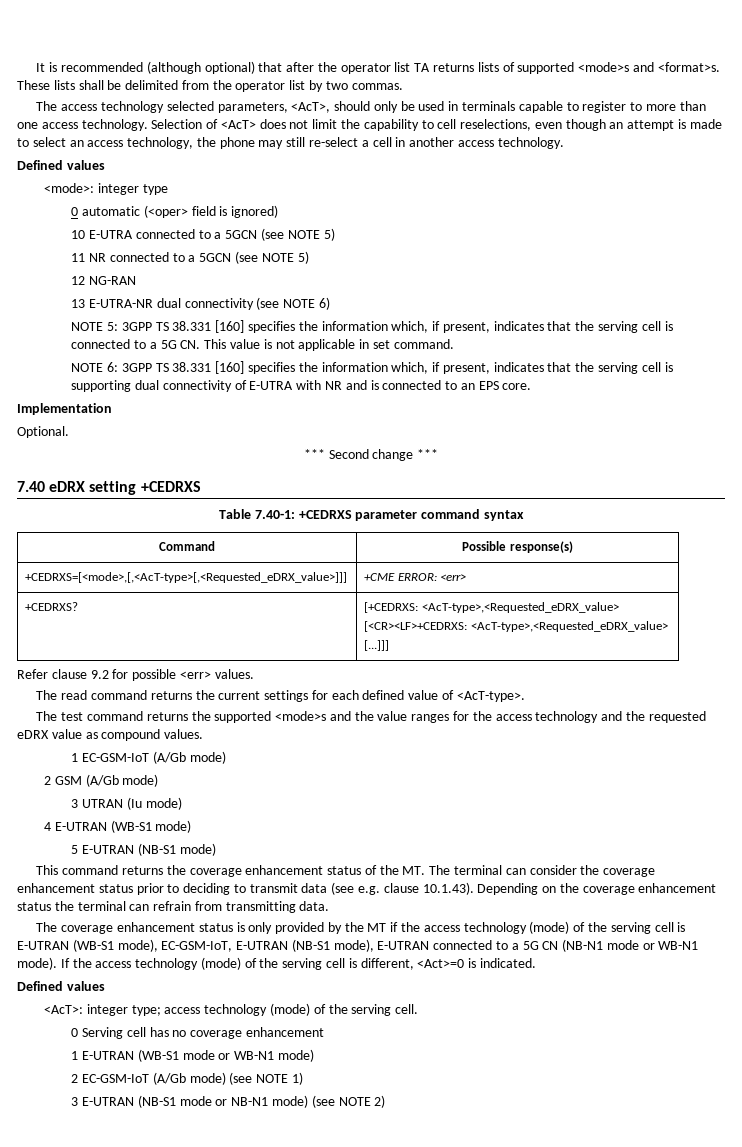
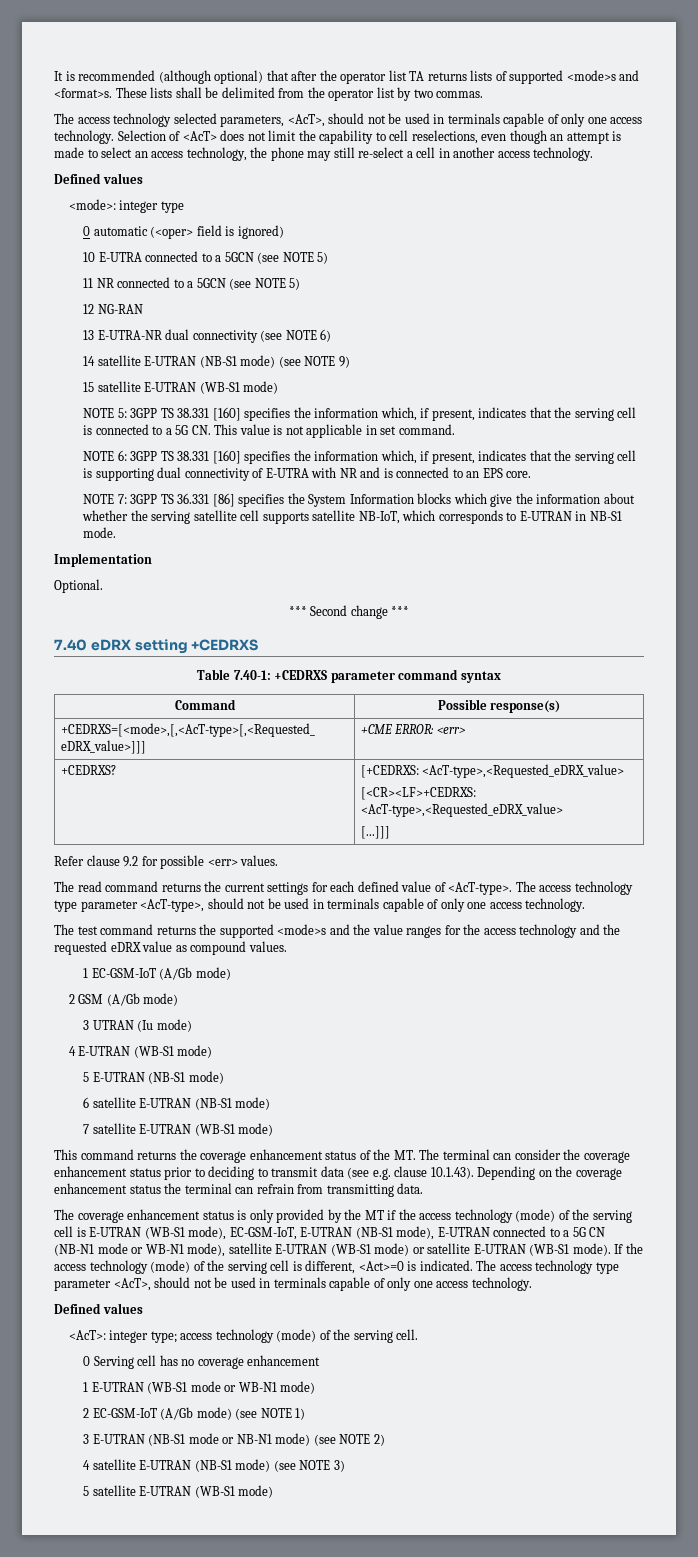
- The access technology selected parameters, <AcT>, should only be used in terminals capable to register to more than one access technology.
+ The access technology selected parameters, <AcT>, should not be used in terminals capable of only one access technology.
+ 14 satellite E-UTRAN (NB-S1 mode) (see NOTE 9)
+ 15 satellite E-UTRAN (WB-S1 mode)
+ NOTE 7: 3GPP TS 36.331 [86] specifies the System Information blocks which give the information about whether the serving satellite cell supports satellite NB-IoT, which corresponds to E-UTRAN in NB-S1 mode.
+ The access technology type parameter <AcT-type>, should not be used in terminals capable of only one access technology.
+ 6 satellite E-UTRAN (NB-S1 mode)
+ 7 satellite E-UTRAN (WB-S1 mode)
- The coverage enhancement status is only provided by the MT if the access technology (mode) of the serving cell is E-UTRAN (WB-S1 mode), EC-GSM-IoT, E-UTRAN (NB-S1 mode), E-UTRAN connected to a 5G CN (NB-N1 mode or WB-N1 mode).
+ The coverage enhancement status is only provided by the MT if the access technology (mode) of the serving cell is E-UTRAN (WB-S1 mode), EC-GSM-IoT, E-UTRAN (NB-S1 mode), E-UTRAN connected to a 5G CN (NB-N1 mode or WB-N1 mode), satellite E-UTRAN (WB-S1 mode) or satellite E-UTRAN (WB-S1 mode).
+ The access technology type parameter <AcT>, should not be used in terminals capable of only one access technology.
+ 4 satellite E-UTRAN (NB-S1 mode) (see NOTE 3)
+ 5 satellite E-UTRAN (WB-S1 mode)

